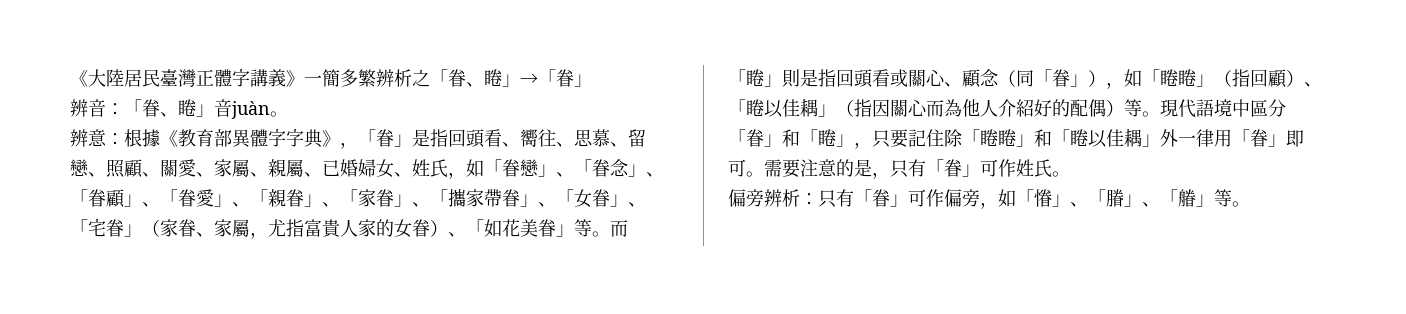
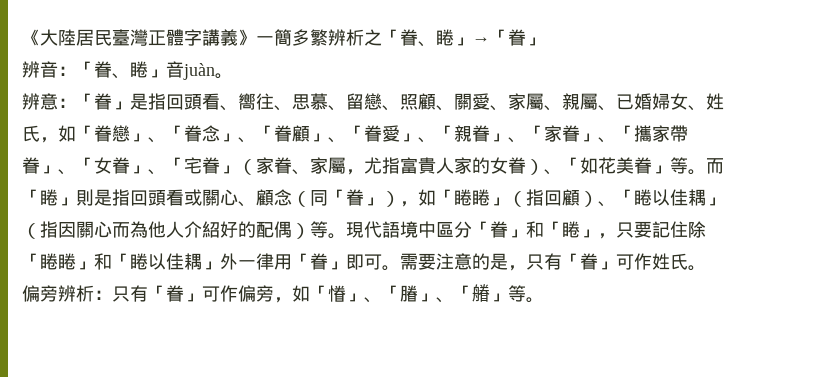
- 辨意：根據《教育部異體字字典》，「眷」是指回頭看、嚮往、思慕、留戀、照顧、關愛、家屬、親屬、已婚婦女、姓氏，如「眷戀」、「眷念」、「眷顧」、「眷愛」、「親眷」、「家眷」、「攜家帶眷」、「女眷」、「宅眷」（家眷、家屬，尤指富貴人家的女眷）、「如花美眷」等。
+ 辨意：「眷」是指回頭看、嚮往、思慕、留戀、照顧、關愛、家屬、親屬、已婚婦女、姓氏，如「眷戀」、「眷念」、「眷顧」、「眷愛」、「親眷」、「家眷」、「攜家帶眷」、「女眷」、「宅眷」（家眷、家屬，尤指富貴人家的女眷）、「如花美眷」等。

